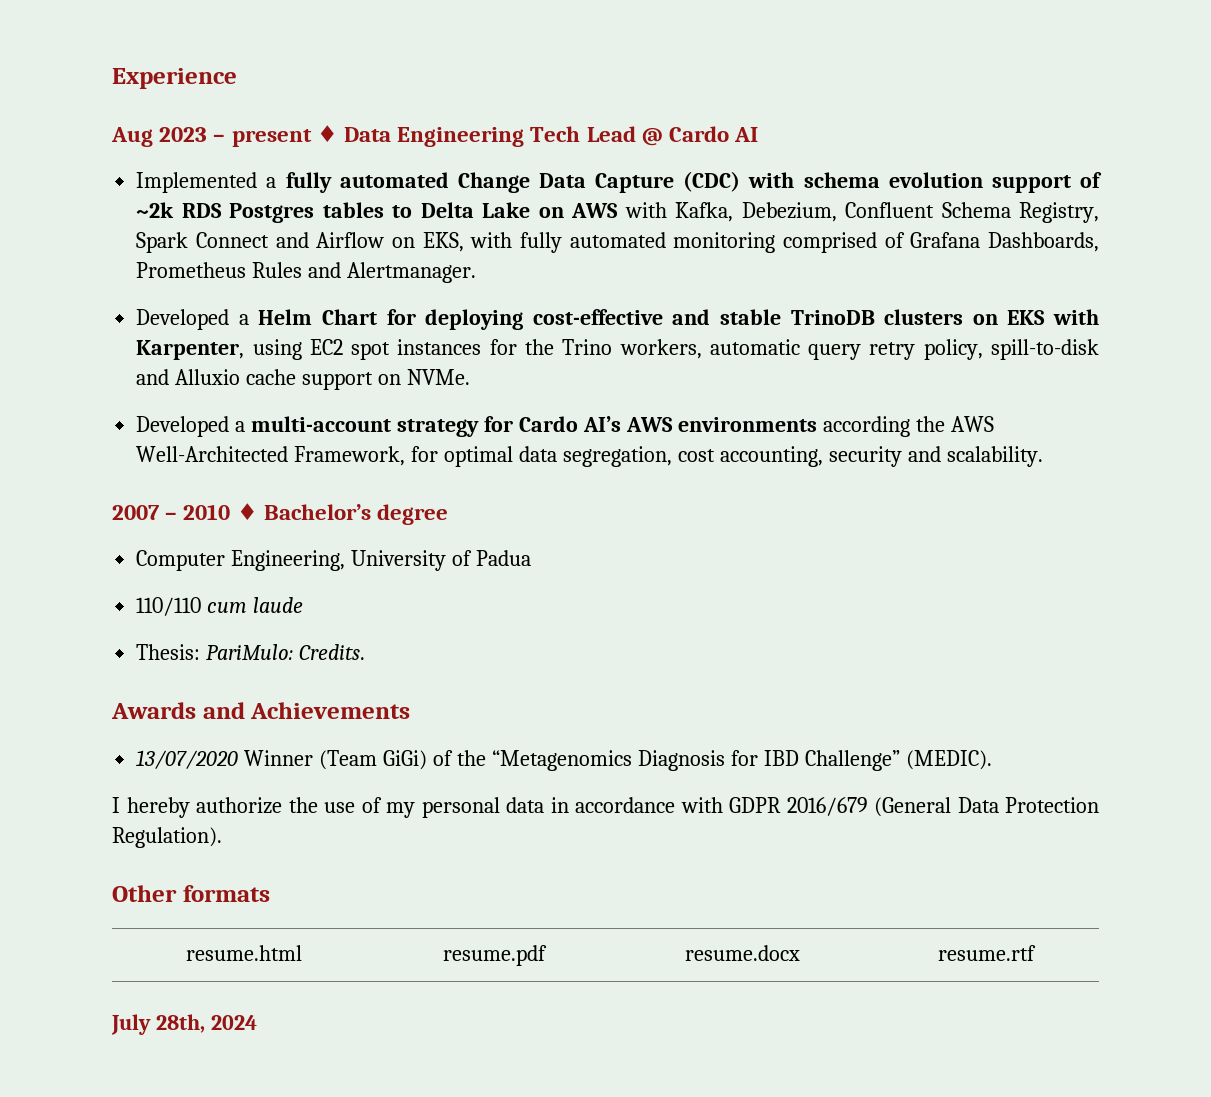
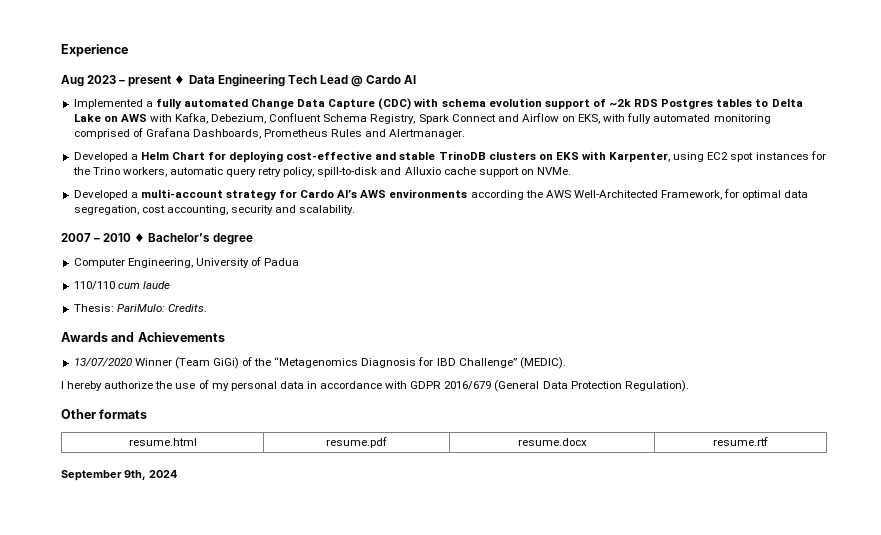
- July 28th, 2024
+ September 9th, 2024

